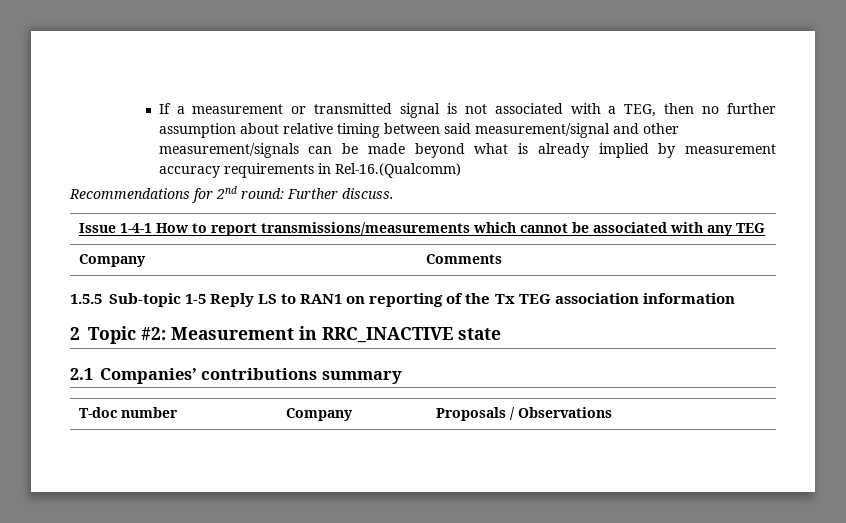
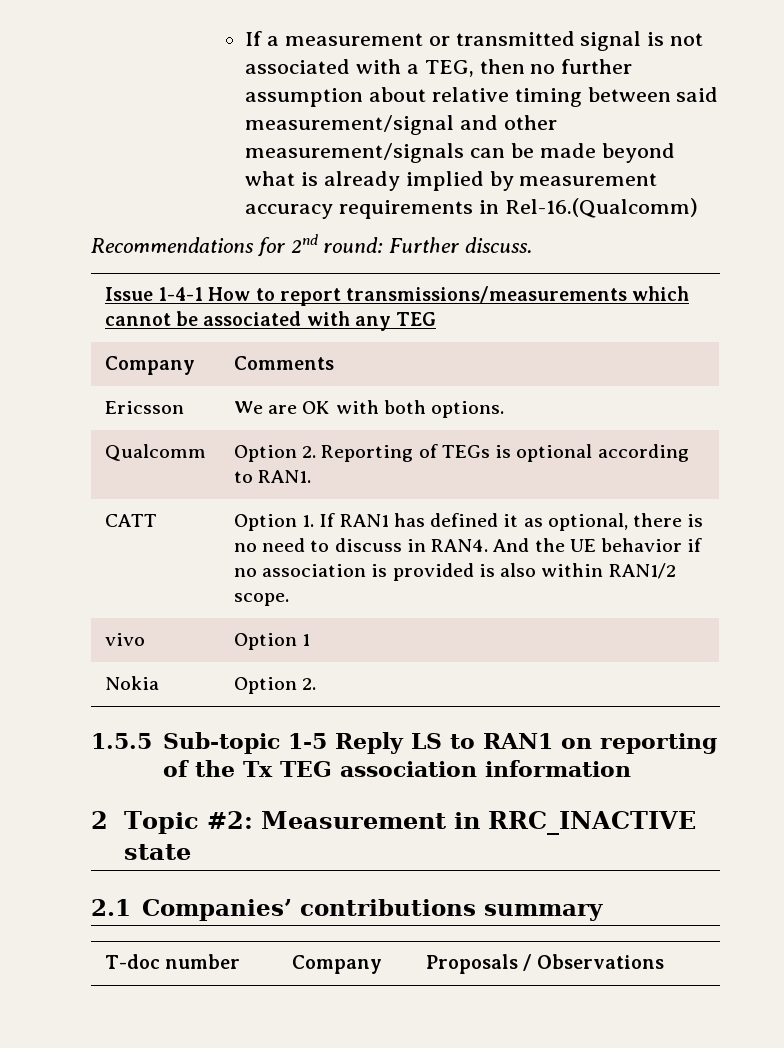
+ Ericsson | We are OK with both options.
+ Qualcomm | Option 2. Reporting of TEGs is optional according to RAN1.
+ CATT | Option 1. If RAN1 has defined it as optional, there is no need to discuss in RAN4. And the UE behavior if no association is provided is also within RAN1/2 scope.
+ vivo | Option 1
+ Nokia | Option 2.

